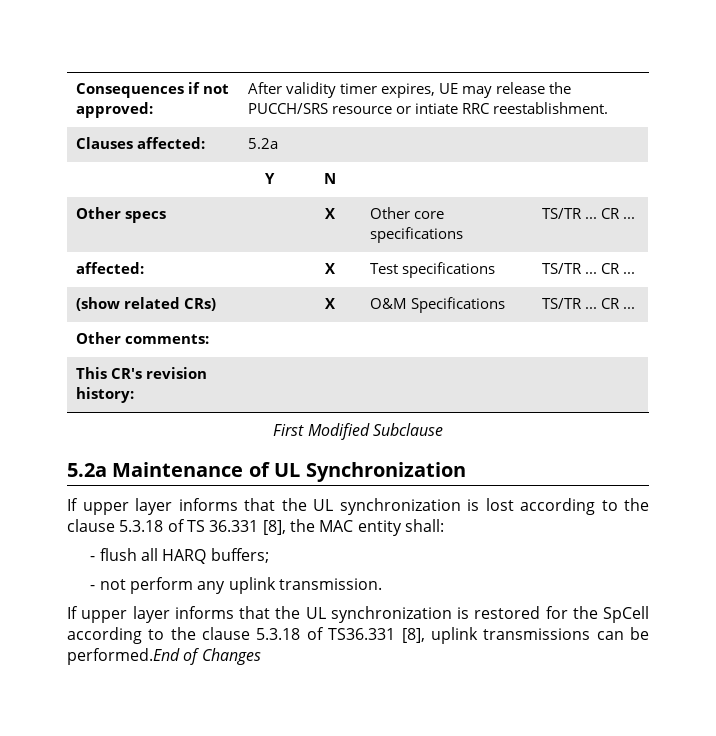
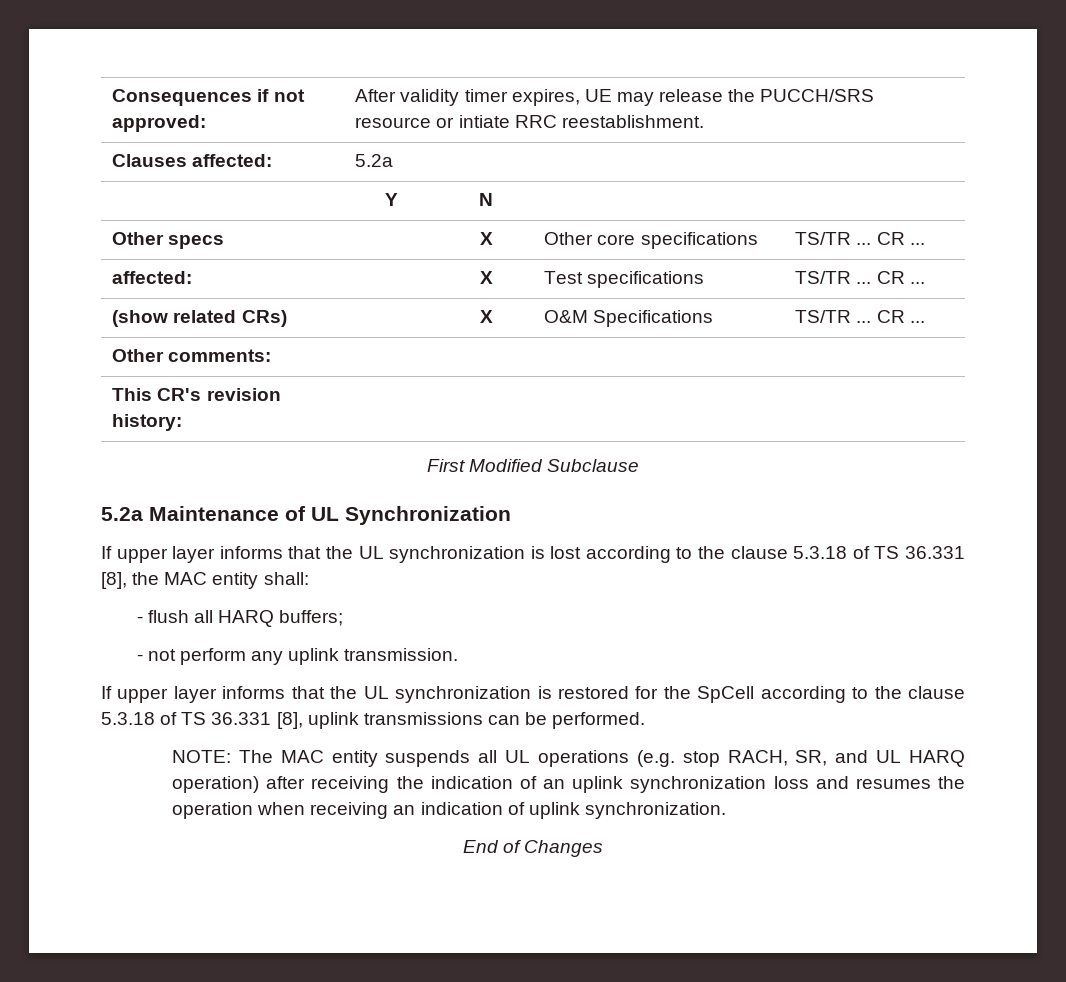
- If upper layer informs that the UL synchronization is restored for the SpCell according to the clause 5.3.18 of TS36.331 [8], uplink transmissions can be performed.End of Changes
+ If upper layer informs that the UL synchronization is restored for the SpCell according to the clause 5.3.18 of TS 36.331 [8], uplink transmissions can be performed.
+ NOTE: The MAC entity suspends all UL operations (e.g. stop RACH, SR, and UL HARQ operation) after receiving the indication of an uplink synchronization loss and resumes the operation when receiving an indication of uplink synchronization.
+ End of Changes

